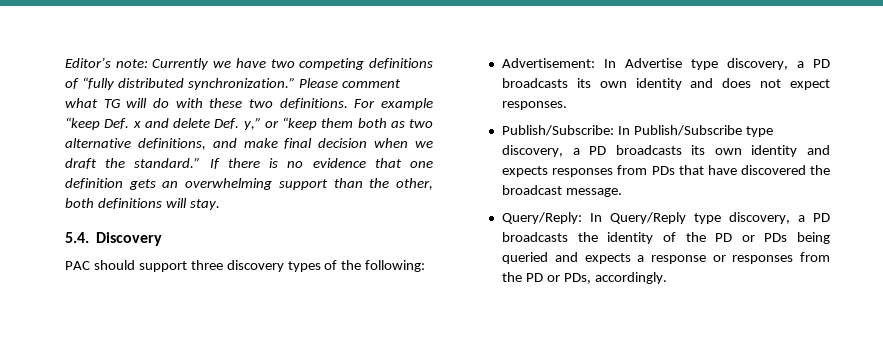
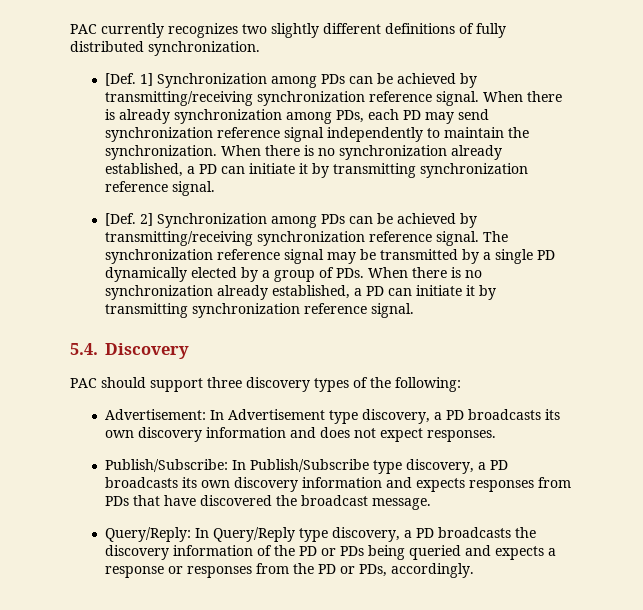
- Editor’s note: Currently we have two competing definitions of “fully distributed synchronization.” Please comment what TG will do with these two definitions. For example “keep Def. x and delete Def. y,” or “keep them both as two alternative definitions, and make final decision when we draft the standard.” If there is no evidence that one definition gets an overwhelming support than the other, both definitions will stay.
+ PAC currently recognizes two slightly different definitions of fully distributed synchronization.
+ [Def. 1] Synchronization among PDs can be achieved by transmitting/receiving synchronization reference signal. When there is already synchronization among PDs, each PD may send synchronization reference signal independently to maintain the synchronization. When there is no synchronization already established, a PD can initiate it by transmitting synchronization reference signal.
+ [Def. 2] Synchronization among PDs can be achieved by transmitting/receiving synchronization reference signal. The synchronization reference signal may be transmitted by a single PD dynamically elected by a group of PDs. When there is no synchronization already established, a PD can initiate it by transmitting synchronization reference signal.
- Advertisement: In Advertise type discovery, a PD broadcasts its own identity and does not expect responses.
+ Advertisement: In Advertisement type discovery, a PD broadcasts its own discovery information and does not expect responses.
- Publish/Subscribe: In Publish/Subscribe type discovery, a PD broadcasts its own identity and expects responses from PDs that have discovered the broadcast message.
+ Publish/Subscribe: In Publish/Subscribe type discovery, a PD broadcasts its own discovery information and expects responses from PDs that have discovered the broadcast message.
- Query/Reply: In Query/Reply type discovery, a PD broadcasts the identity of the PD or PDs being queried and expects a response or responses from the PD or PDs, accordingly.
+ Query/Reply: In Query/Reply type discovery, a PD broadcasts the discovery information of the PD or PDs being queried and expects a response or responses from the PD or PDs, accordingly.

